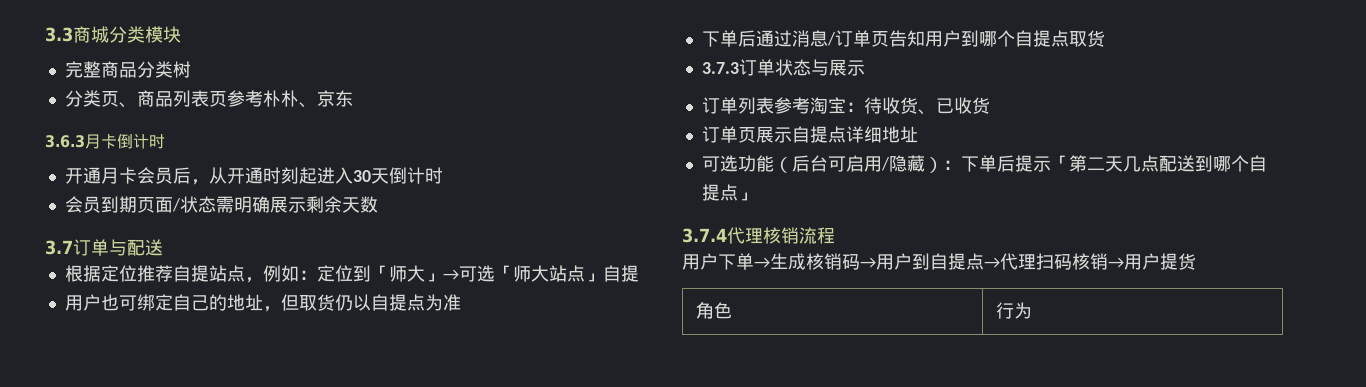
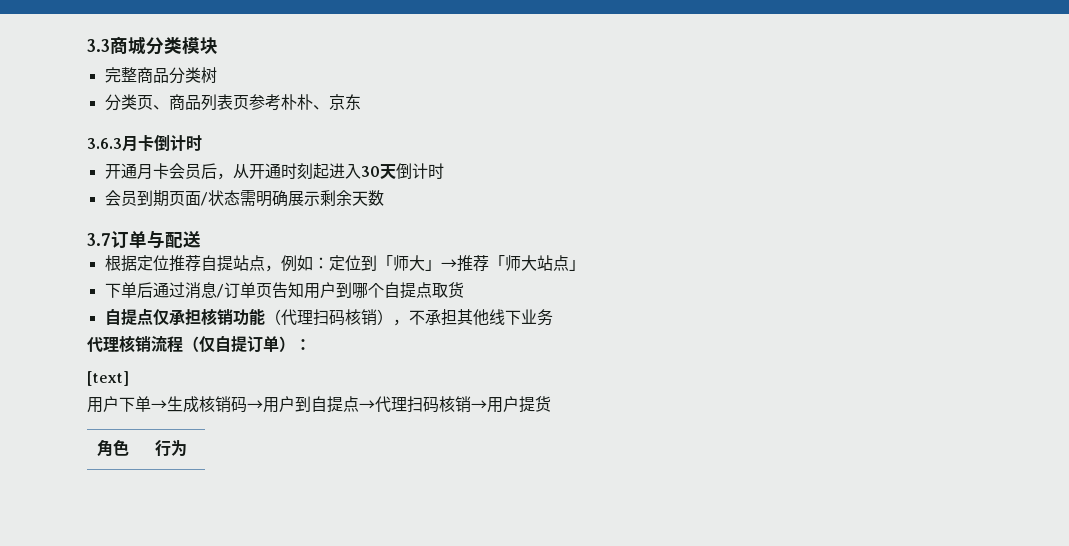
- 根据定位推荐自提站点，例如：定位到「师大」→可选「师大站点」自提
- 用户也可绑定自己的地址，但取货仍以自提点为准
+ 根据定位推荐自提站点，例如：定位到「师大」→推荐「师大站点」
- 3.7.3订单状态与展示
- 订单列表参考淘宝：待收货、已收货
- 订单页展示自提点详细地址
- 可选功能（后台可启用/隐藏）：下单后提示「第二天几点配送到哪个自提点」
- 3.7.4代理核销流程
+ 自提点仅承担核销功能（代理扫码核销），不承担其他线下业务
+ 代理核销流程（仅自提订单）：
+ [text]

